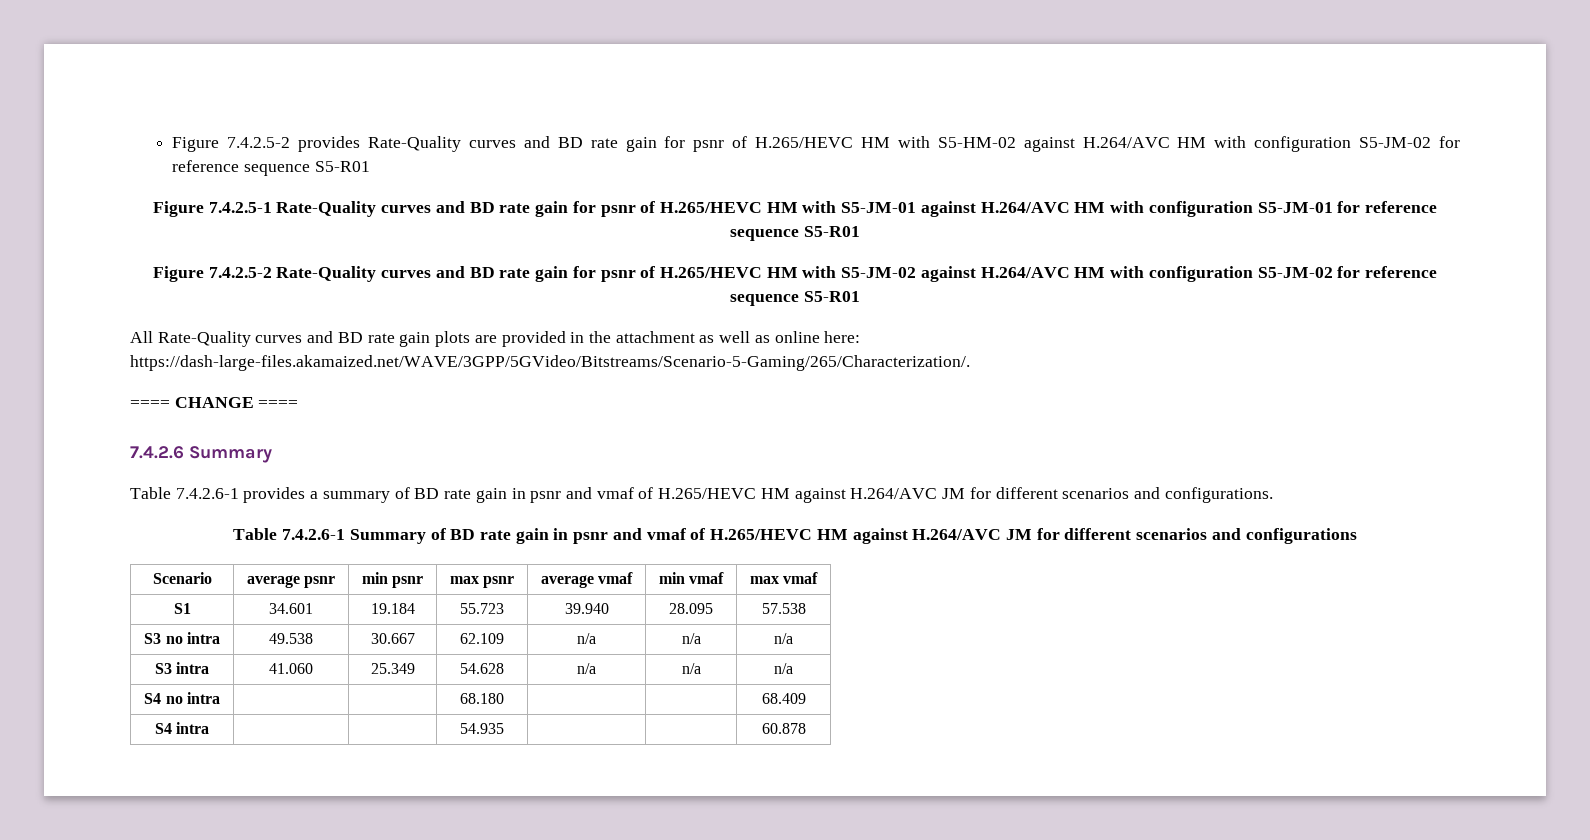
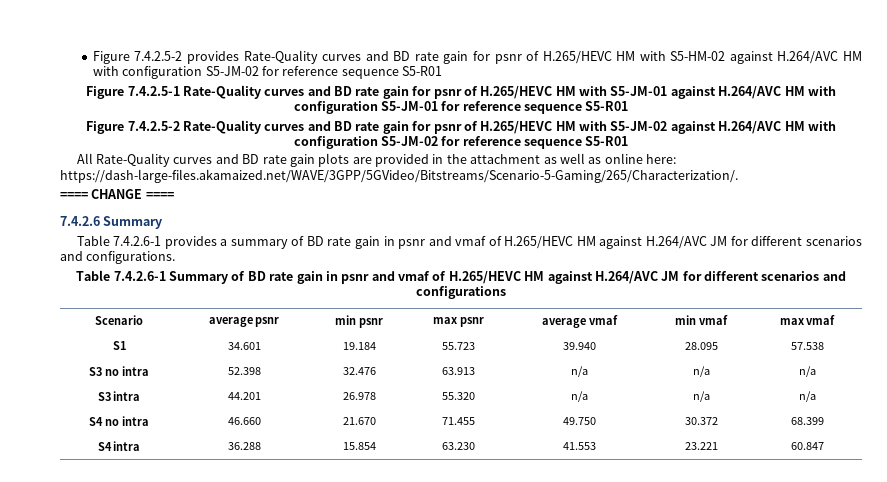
- S3 no intra | 49.538 | 30.667 | 62.109 | n/a | n/a | n/a
+ S3 no intra | 52.398 | 32.476 | 63.913 | n/a | n/a | n/a
- S3 intra | 41.060 | 25.349 | 54.628 | n/a | n/a | n/a
+ S3 intra | 44.201 | 26.978 | 55.320 | n/a | n/a | n/a
- S4 no intra | | | 68.180 | | | 68.409
- S4 intra | | | 54.935 | | | 60.878
+ S4 no intra | 46.660 | 21.670 | 71.455 | 49.750 | 30.372 | 68.399
+ S4 intra | 36.288 | 15.854 | 63.230 | 41.553 | 23.221 | 60.847

